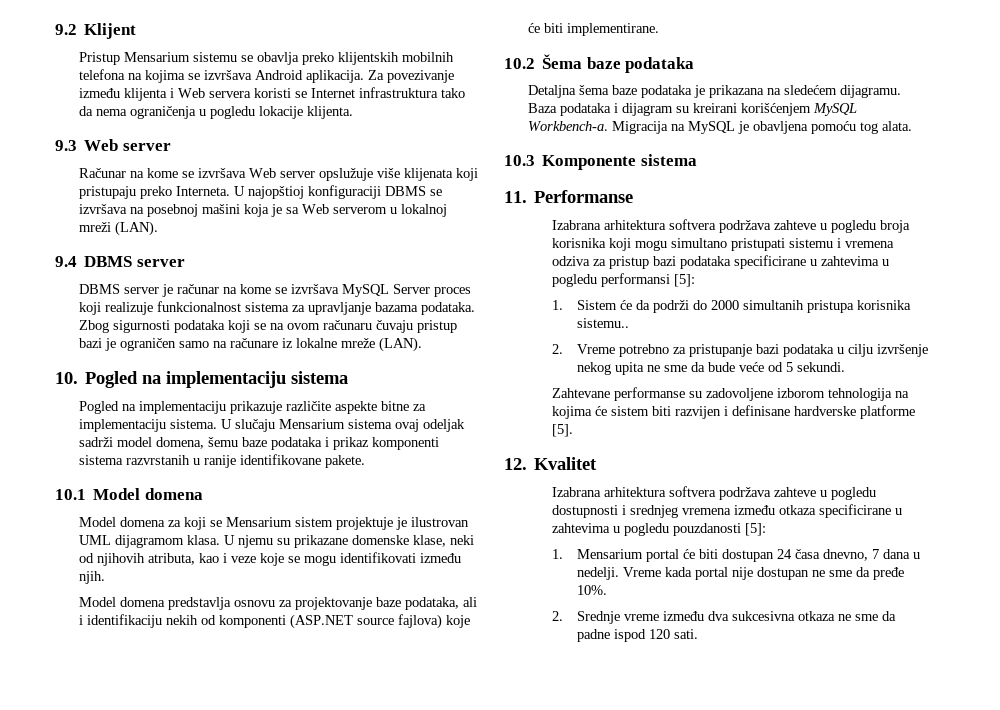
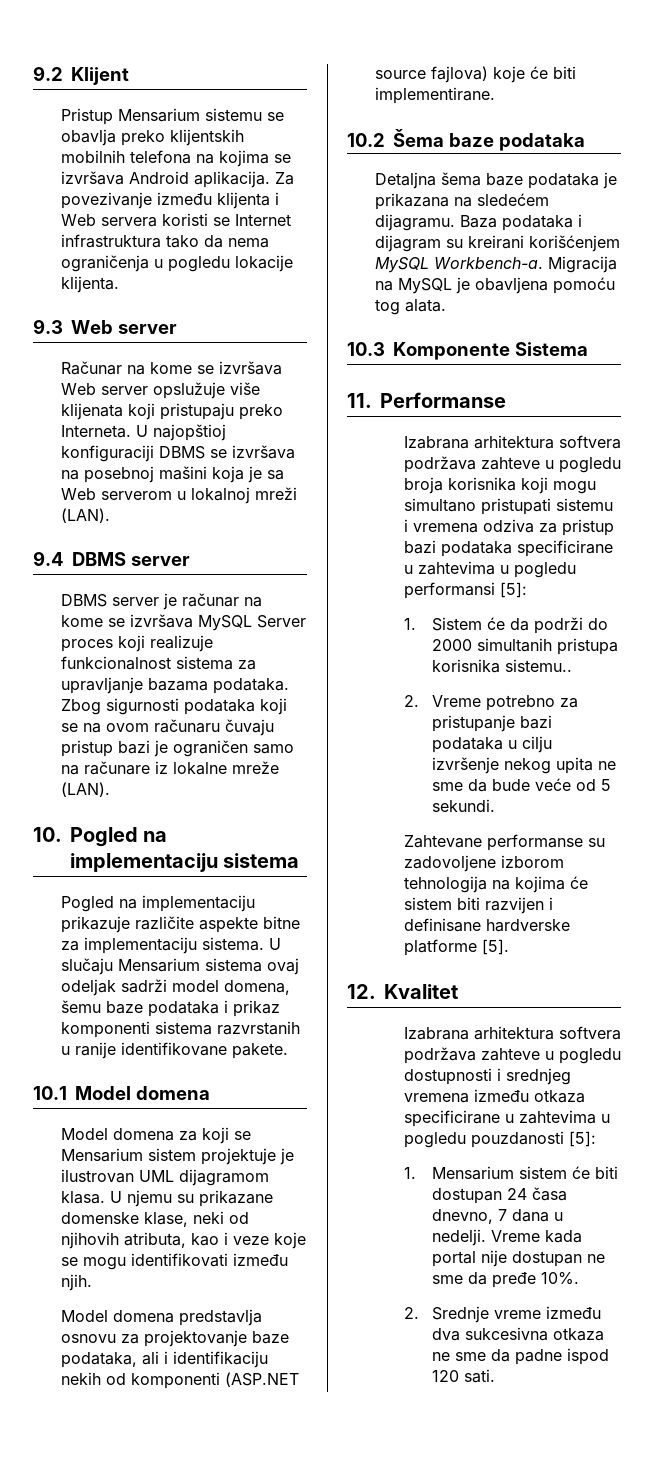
- 10.3 Komponente sistema
+ 10.3 Komponente Sistema
- 1. Mensarium portal će biti dostupan 24 časa dnevno, 7 dana u nedelji.
+ 1. Mensarium sistem će biti dostupan 24 časa dnevno, 7 dana u nedelji.

